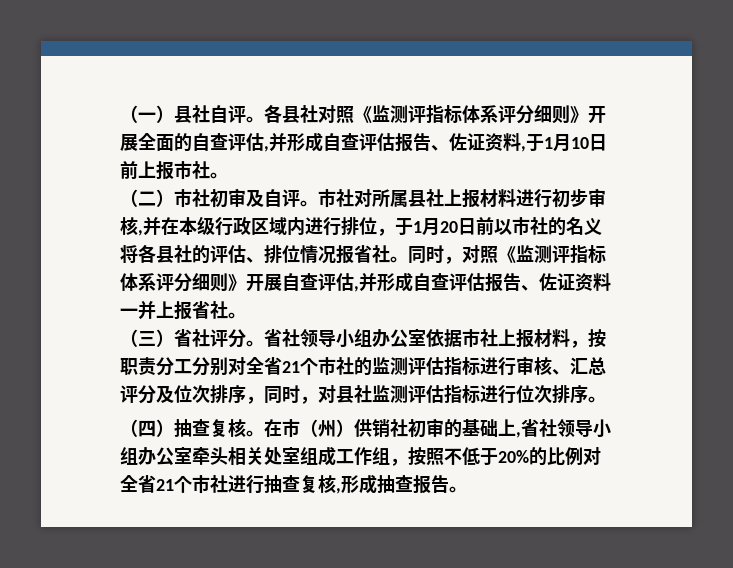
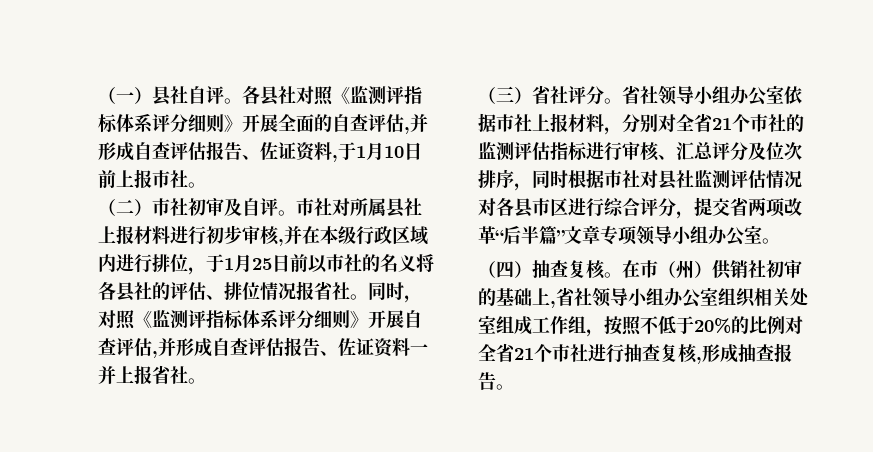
- 市社对所属县社上报材料进行初步审核,并在本级行政区域内进行排位，于1月20日前以市社的名义将各县社的评估、排位情况报省社。
+ 市社对所属县社上报材料进行初步审核,并在本级行政区域内进行排位，于1月25日前以市社的名义将各县社的评估、排位情况报省社。
- 省社领导小组办公室依据市社上报材料，按职责分工分别对全省21个市社的监测评估指标进行审核、汇总评分及位次排序，同时，对县社监测评估指标进行位次排序。
+ 省社领导小组办公室依据市社上报材料，分别对全省21个市社的监测评估指标进行审核、汇总评分及位次排序，同时根据市社对县社监测评估情况对各县市区进行综合评分，提交省两项改革“后半篇”文章专项领导小组办公室。
- 在市（州）供销社初审的基础上,省社领导小组办公室牵头相关处室组成工作组，按照不低于20%的比例对全省21个市社进行抽查复核,形成抽查报告。
+ 在市（州）供销社初审的基础上,省社领导小组办公室组织相关处室组成工作组，按照不低于20%的比例对全省21个市社进行抽查复核,形成抽查报告。

